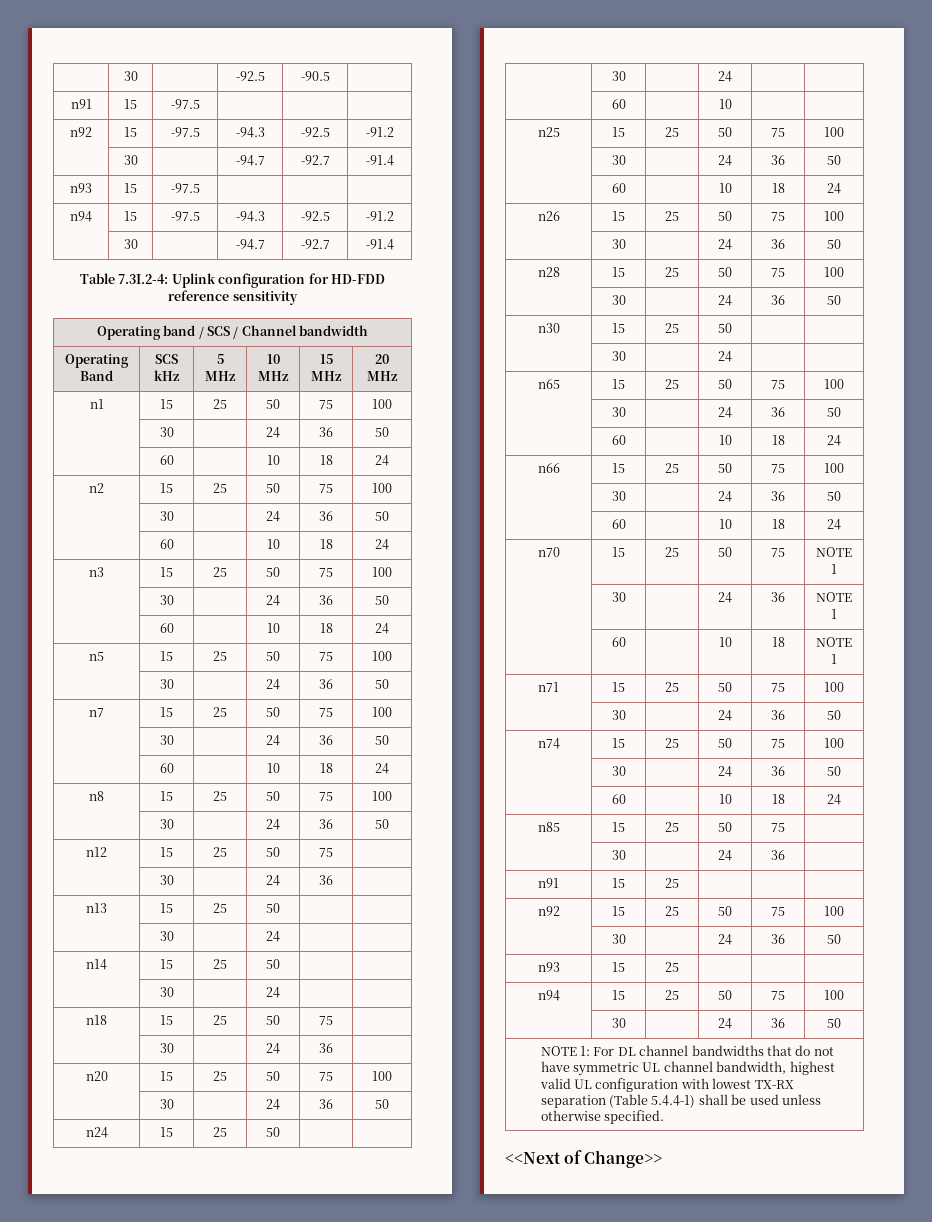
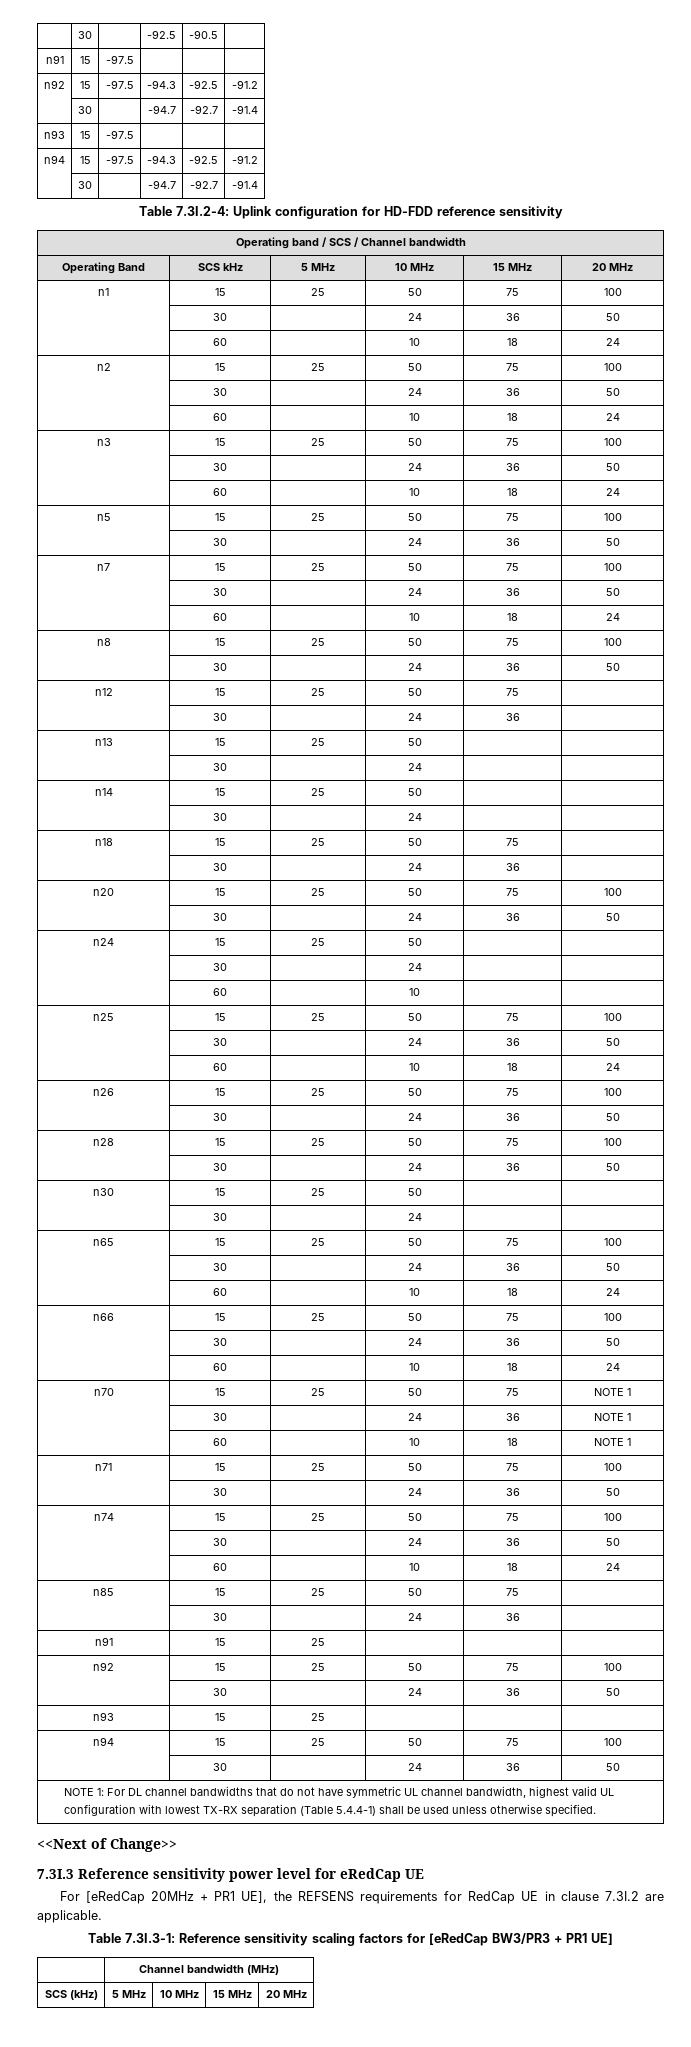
+ 7.3I.3 Reference sensitivity power level for eRedCap UE
+ For [eRedCap 20MHz + PR1 UE], the REFSENS requirements for RedCap UE in clause 7.3I.2 are applicable.
+ Table 7.3I.3-1: Reference sensitivity scaling factors for [eRedCap BW3/PR3 + PR1 UE]
+ | Channel bandwidth (MHz)
+ SCS (kHz) | 5 MHz | 10 MHz | 15 MHz | 20 MHz

